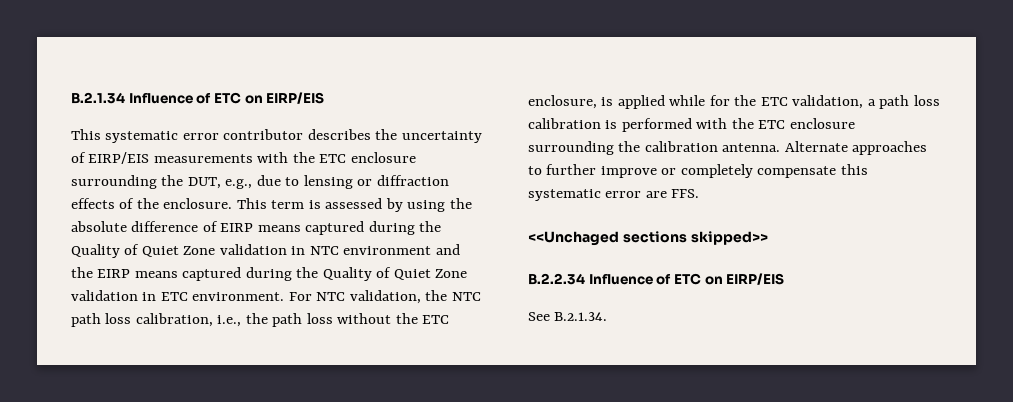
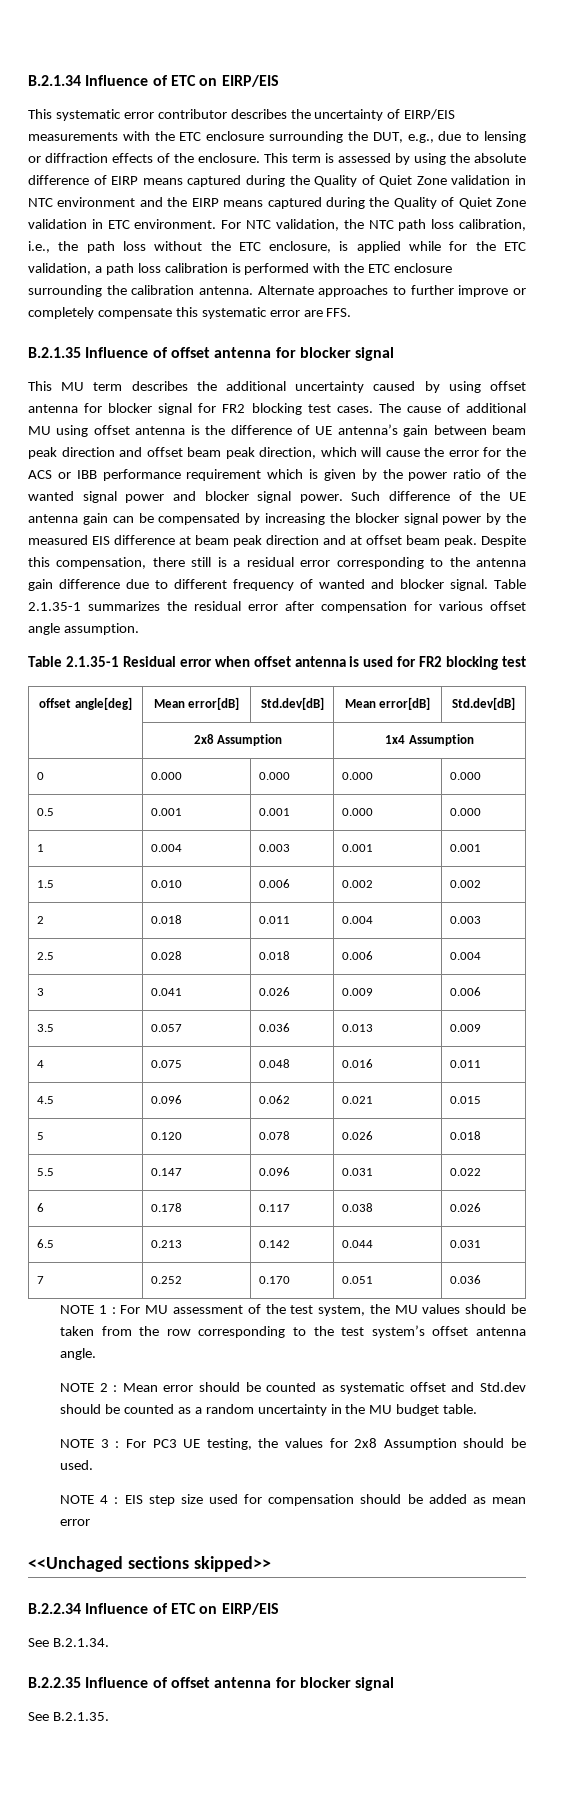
+ B.2.1.35 Influence of offset antenna for blocker signal
+ This MU term describes the additional uncertainty caused by using offset antenna for blocker signal for FR2 blocking test cases. The cause of additional MU using offset antenna is the difference of UE antenna’s gain between beam peak direction and offset beam peak direction, which will cause the error for the ACS or IBB performance requirement which is given by the power ratio of the wanted signal power and blocker signal power. Such difference of the UE antenna gain can be compensated by increasing the blocker signal power by the measured EIS difference at beam peak direction and at offset beam peak. Despite this compensation, there still is a residual error corresponding to the antenna gain difference due to different frequency of wanted and blocker signal. Table 2.1.35-1 summarizes the residual error after compensation for various offset angle assumption.
+ Table 2.1.35-1 Residual error when offset antenna is used for FR2 blocking test
+ offset angle[deg] | Mean error[dB] | Std.dev[dB] | Mean error[dB] | Std.dev[dB]
+ | 2x8 Assumption | 1x4 Assumption
+ 0 | 0.000 | 0.000 | 0.000 | 0.000
+ 0.5 | 0.001 | 0.001 | 0.000 | 0.000
+ 1 | 0.004 | 0.003 | 0.001 | 0.001
+ 1.5 | 0.010 | 0.006 | 0.002 | 0.002
+ 2 | 0.018 | 0.011 | 0.004 | 0.003
+ 2.5 | 0.028 | 0.018 | 0.006 | 0.004
+ 3 | 0.041 | 0.026 | 0.009 | 0.006
+ 3.5 | 0.057 | 0.036 | 0.013 | 0.009
+ 4 | 0.075 | 0.048 | 0.016 | 0.011
+ 4.5 | 0.096 | 0.062 | 0.021 | 0.015
+ 5 | 0.120 | 0.078 | 0.026 | 0.018
+ 5.5 | 0.147 | 0.096 | 0.031 | 0.022
+ 6 | 0.178 | 0.117 | 0.038 | 0.026
+ 6.5 | 0.213 | 0.142 | 0.044 | 0.031
+ 7 | 0.252 | 0.170 | 0.051 | 0.036
+ NOTE 1 : For MU assessment of the test system, the MU values should be taken from the row corresponding to the test system’s offset antenna angle.
+ NOTE 2 : Mean error should be counted as systematic offset and Std.dev should be counted as a random uncertainty in the MU budget table.
+ NOTE 3 : For PC3 UE testing, the values for 2x8 Assumption should be used.
+ NOTE 4 : EIS step size used for compensation should be added as mean error
+ B.2.2.35 Influence of offset antenna for blocker signal
+ See B.2.1.35.

